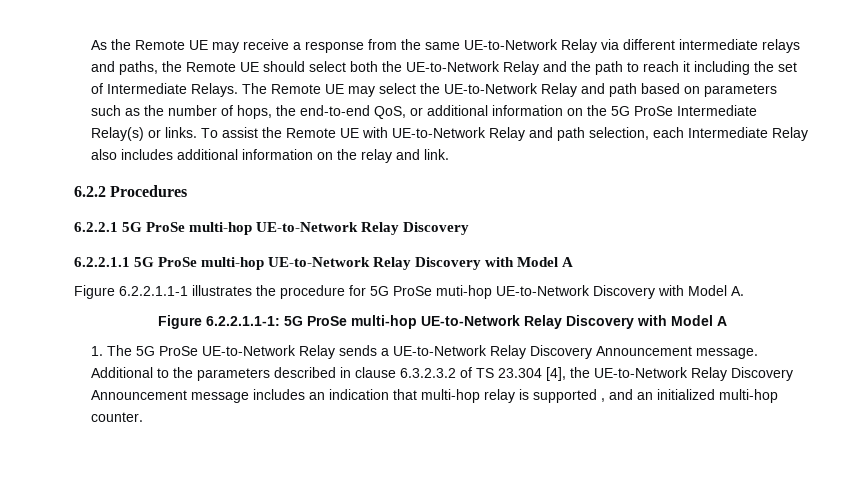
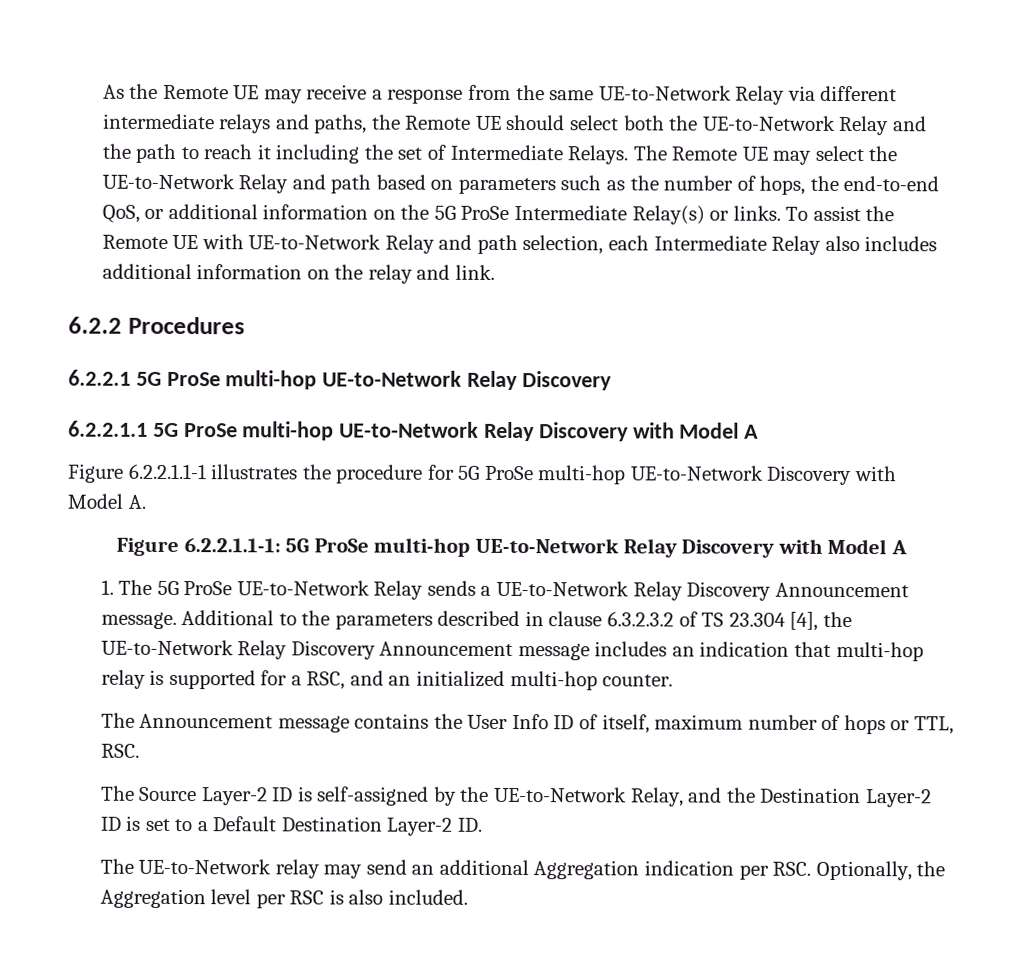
- Figure 6.2.2.1.1-1 illustrates the procedure for 5G ProSe muti-hop UE-to-Network Discovery with Model A.
+ Figure 6.2.2.1.1-1 illustrates the procedure for 5G ProSe multi-hop UE-to-Network Discovery with Model A.
- Additional to the parameters described in clause 6.3.2.3.2 of TS 23.304 [4], the UE-to-Network Relay Discovery Announcement message includes an indication that multi-hop relay is supported , and an initialized multi-hop counter.
+ Additional to the parameters described in clause 6.3.2.3.2 of TS 23.304 [4], the UE-to-Network Relay Discovery Announcement message includes an indication that multi-hop relay is supported for a RSC, and an initialized multi-hop counter.
+ The Announcement message contains the User Info ID of itself, maximum number of hops or TTL, RSC.
+ The Source Layer-2 ID is self-assigned by the UE-to-Network Relay, and the Destination Layer-2 ID is set to a Default Destination Layer-2 ID.
+ The UE-to-Network relay may send an additional Aggregation indication per RSC. Optionally, the Aggregation level per RSC is also included.

